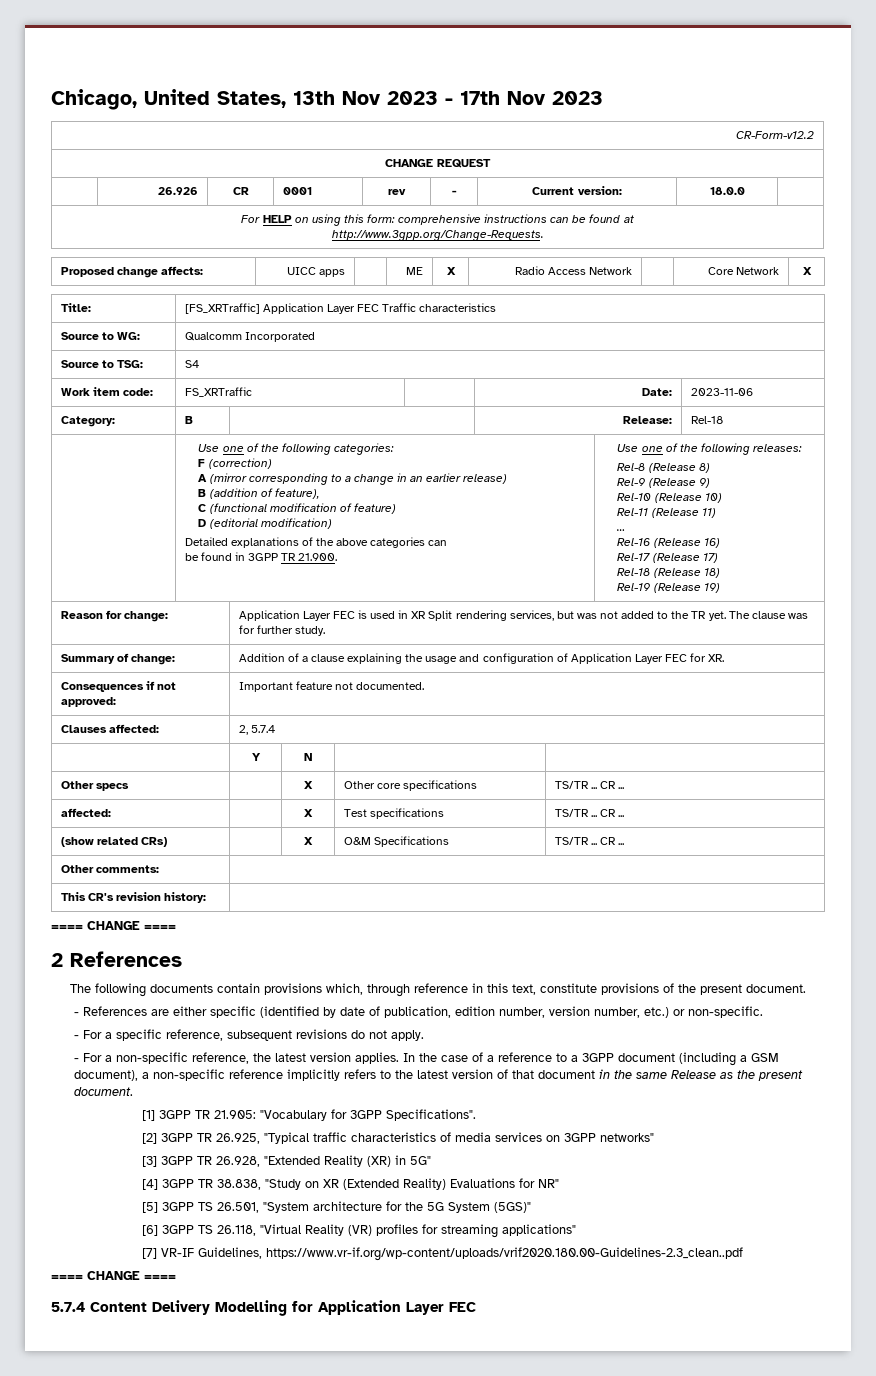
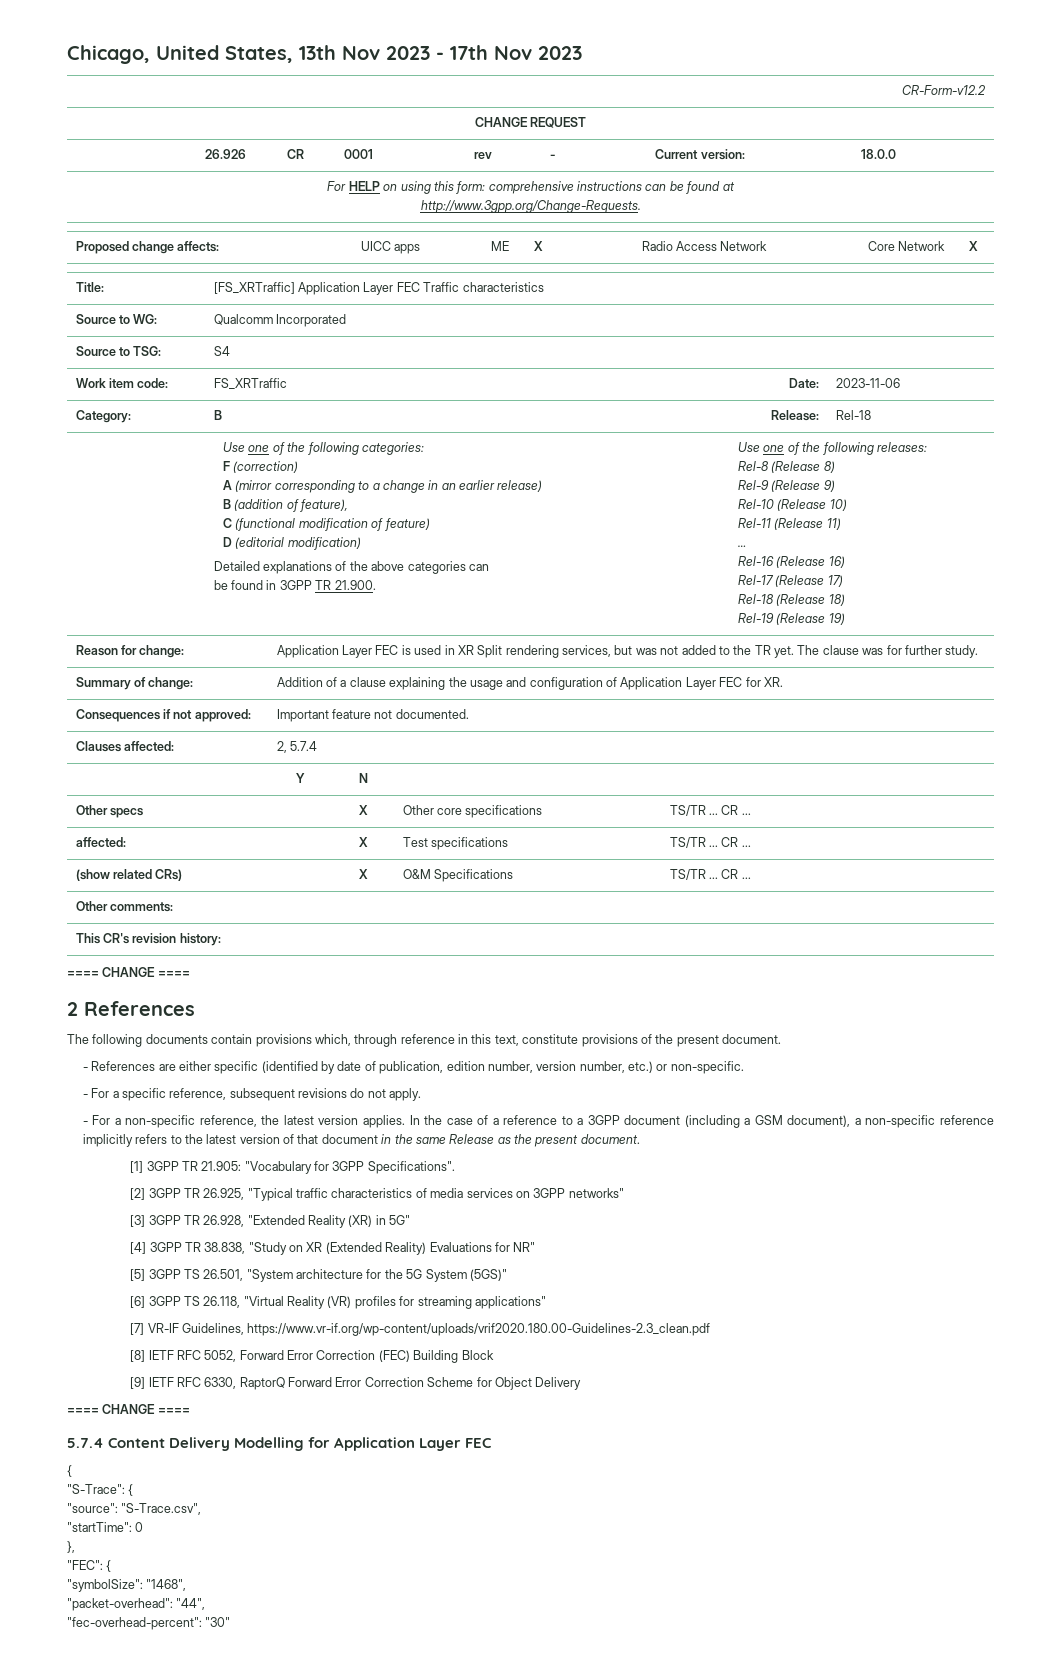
- [7] VR-IF Guidelines, https://www.vr-if.org/wp-content/uploads/vrif2020.180.00-Guidelines-2.3_clean..pdf
+ [7] VR-IF Guidelines, https://www.vr-if.org/wp-content/uploads/vrif2020.180.00-Guidelines-2.3_clean.pdf
+ [8] IETF RFC 5052, Forward Error Correction (FEC) Building Block
+ [9] IETF RFC 6330, RaptorQ Forward Error Correction Scheme for Object Delivery
  5.7.4 Content Delivery Modelling for Application Layer FEC
+ {
+ "S-Trace": {
+ "source": "S-Trace.csv",
+ "startTime": 0
+ },
+ "FEC": {
+ "symbolSize": "1468",
+ "packet-overhead": "44",
+ "fec-overhead-percent": "30"

